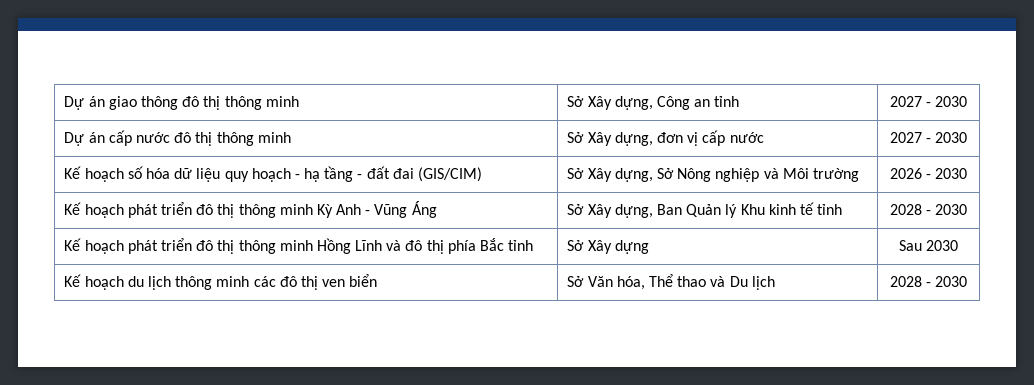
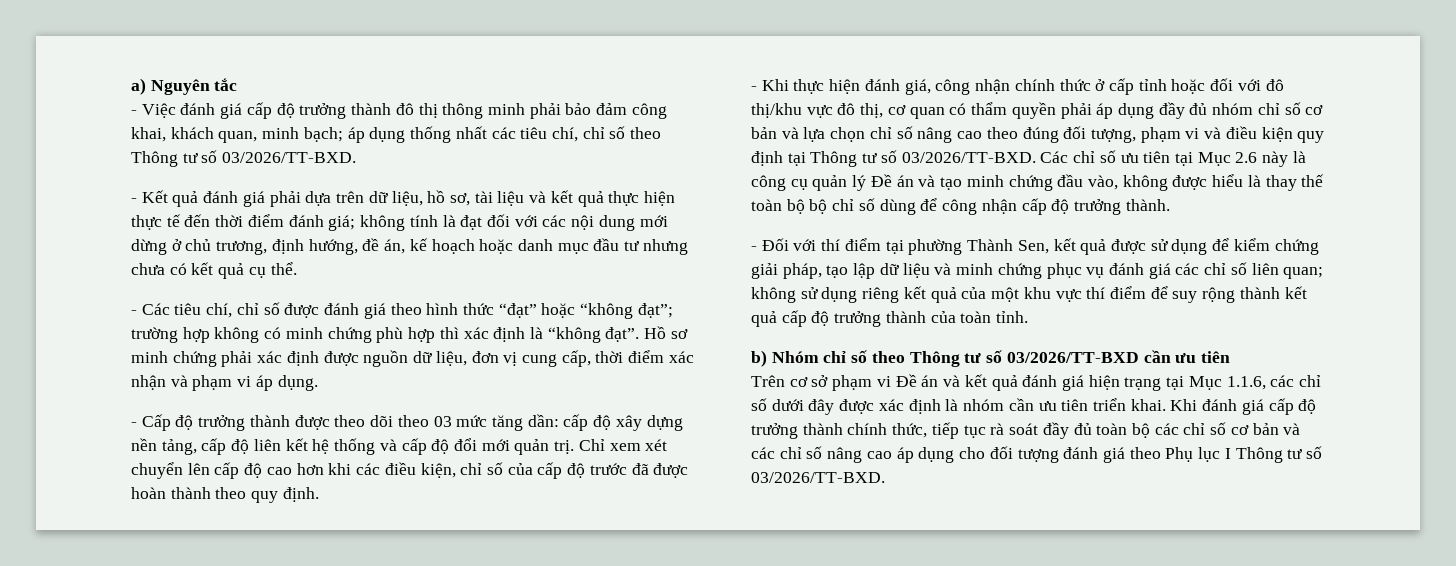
- Dự án giao thông đô thị thông minh | Sở Xây dựng, Công an tỉnh | 2027 - 2030
- Dự án cấp nước đô thị thông minh | Sở Xây dựng, đơn vị cấp nước | 2027 - 2030
- Kế hoạch số hóa dữ liệu quy hoạch - hạ tầng - đất đai (GIS/CIM) | Sở Xây dựng, Sở Nông nghiệp và Môi trường | 2026 - 2030
- Kế hoạch phát triển đô thị thông minh Kỳ Anh - Vũng Áng | Sở Xây dựng, Ban Quản lý Khu kinh tế tỉnh | 2028 - 2030
- Kế hoạch phát triển đô thị thông minh Hồng Lĩnh và đô thị phía Bắc tỉnh | Sở Xây dựng | Sau 2030
- Kế hoạch du lịch thông minh các đô thị ven biển | Sở Văn hóa, Thể thao và Du lịch | 2028 - 2030
+ a) Nguyên tắc
+ - Việc đánh giá cấp độ trưởng thành đô thị thông minh phải bảo đảm công khai, khách quan, minh bạch; áp dụng thống nhất các tiêu chí, chỉ số theo Thông tư số 03/2026/TT-BXD.
+ - Kết quả đánh giá phải dựa trên dữ liệu, hồ sơ, tài liệu và kết quả thực hiện thực tế đến thời điểm đánh giá; không tính là đạt đối với các nội dung mới dừng ở chủ trương, định hướng, đề án, kế hoạch hoặc danh mục đầu tư nhưng chưa có kết quả cụ thể.
+ - Các tiêu chí, chỉ số được đánh giá theo hình thức “đạt” hoặc “không đạt”; trường hợp không có minh chứng phù hợp thì xác định là “không đạt”. Hồ sơ minh chứng phải xác định được nguồn dữ liệu, đơn vị cung cấp, thời điểm xác nhận và phạm vi áp dụng.
+ - Cấp độ trưởng thành được theo dõi theo 03 mức tăng dần: cấp độ xây dựng nền tảng, cấp độ liên kết hệ thống và cấp độ đổi mới quản trị. Chỉ xem xét chuyển lên cấp độ cao hơn khi các điều kiện, chỉ số của cấp độ trước đã được hoàn thành theo quy định.
+ - Khi thực hiện đánh giá, công nhận chính thức ở cấp tỉnh hoặc đối với đô thị/khu vực đô thị, cơ quan có thẩm quyền phải áp dụng đầy đủ nhóm chỉ số cơ bản và lựa chọn chỉ số nâng cao theo đúng đối tượng, phạm vi và điều kiện quy định tại Thông tư số 03/2026/TT-BXD. Các chỉ số ưu tiên tại Mục 2.6 này là công cụ quản lý Đề án và tạo minh chứng đầu vào, không được hiểu là thay thế toàn bộ bộ chỉ số dùng để công nhận cấp độ trưởng thành.
+ - Đối với thí điểm tại phường Thành Sen, kết quả được sử dụng để kiểm chứng giải pháp, tạo lập dữ liệu và minh chứng phục vụ đánh giá các chỉ số liên quan; không sử dụng riêng kết quả của một khu vực thí điểm để suy rộng thành kết quả cấp độ trưởng thành của toàn tỉnh.
+ b) Nhóm chỉ số theo Thông tư số 03/2026/TT-BXD cần ưu tiên
+ Trên cơ sở phạm vi Đề án và kết quả đánh giá hiện trạng tại Mục 1.1.6, các chỉ số dưới đây được xác định là nhóm cần ưu tiên triển khai. Khi đánh giá cấp độ trưởng thành chính thức, tiếp tục rà soát đầy đủ toàn bộ các chỉ số cơ bản và các chỉ số nâng cao áp dụng cho đối tượng đánh giá theo Phụ lục I Thông tư số 03/2026/TT-BXD.

